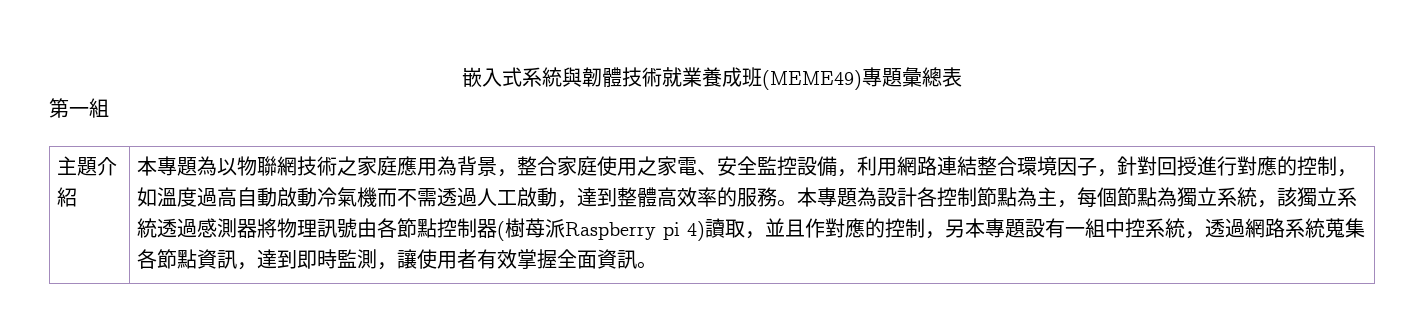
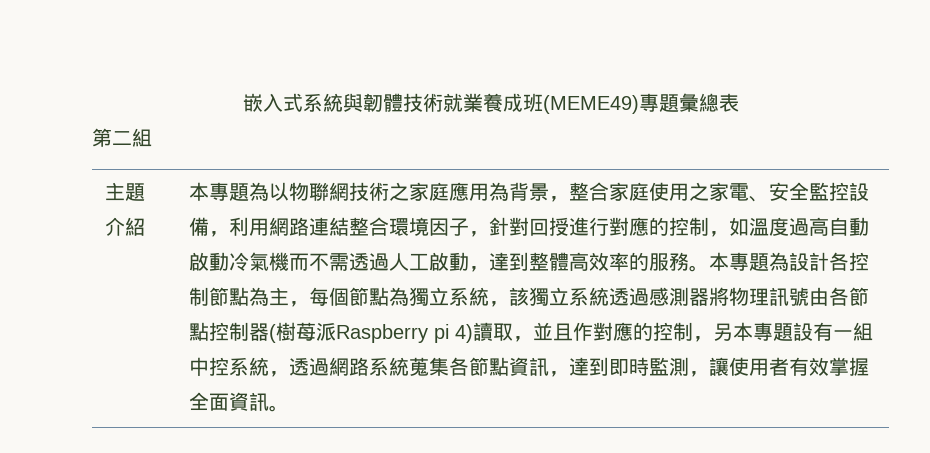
- 第一組
+ 第二組

